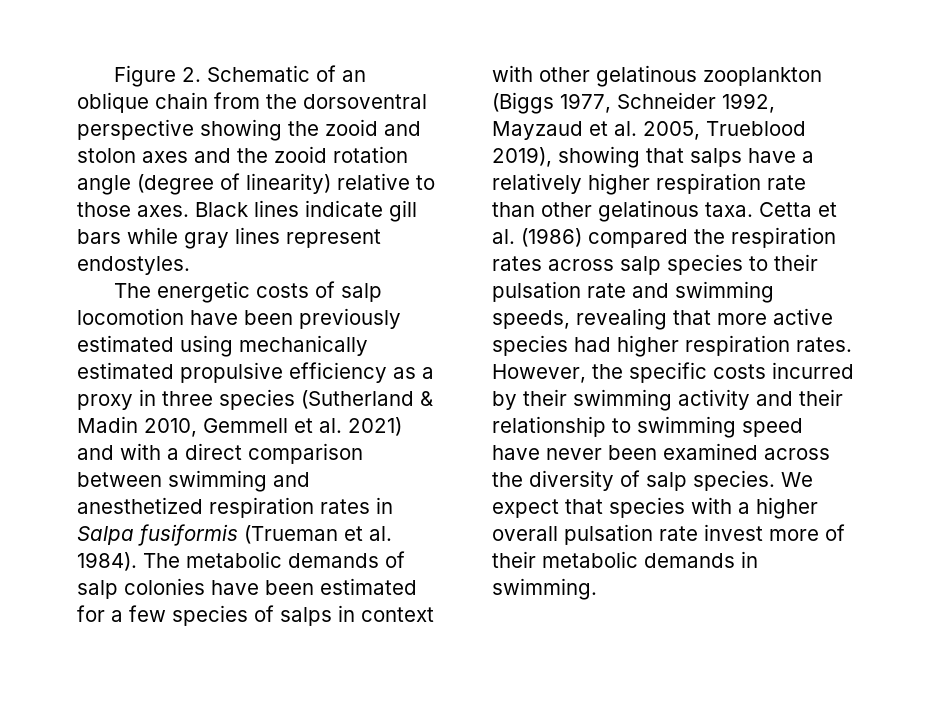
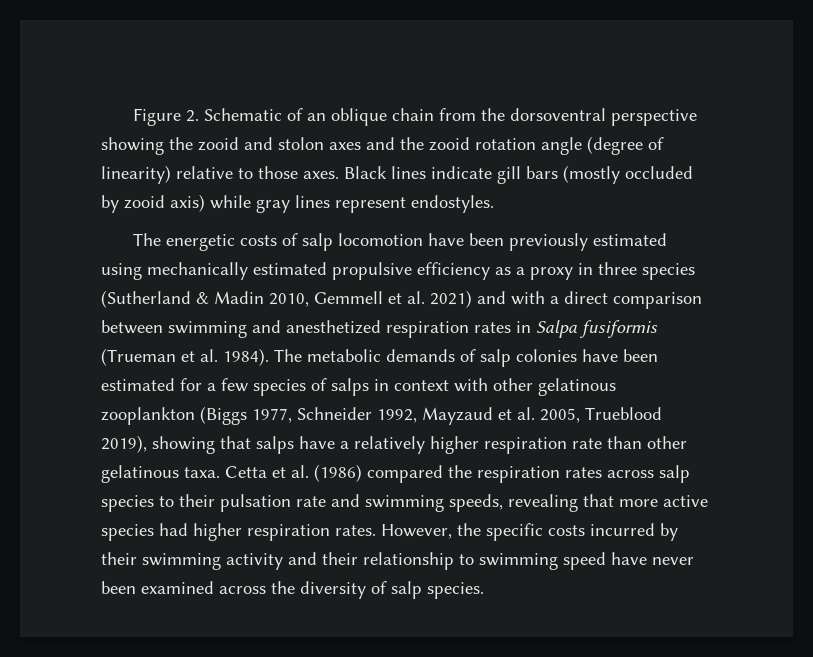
- Black lines indicate gill bars while gray lines represent endostyles.
+ Black lines indicate gill bars (mostly occluded by zooid axis) while gray lines represent endostyles.
- We expect that species with a higher overall pulsation rate invest more of their metabolic demands in swimming.

